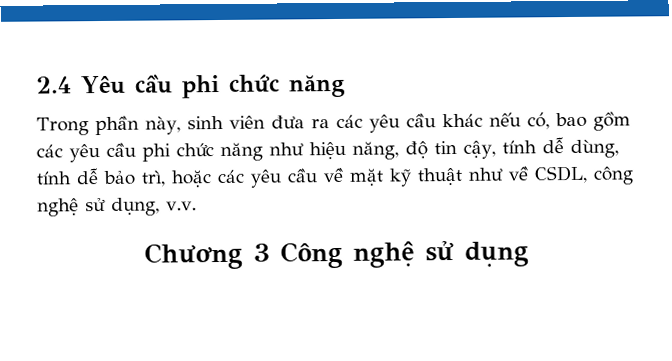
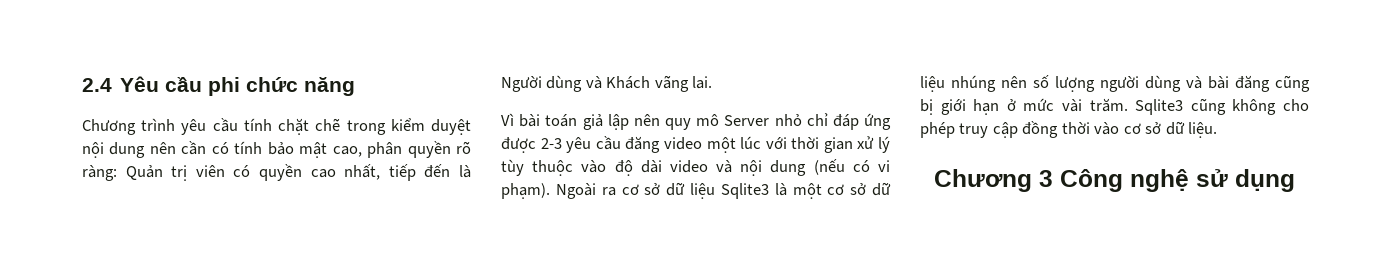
- Trong phần này, sinh viên đưa ra các yêu cầu khác nếu có, bao gồm các yêu cầu phi chức năng như hiệu năng, độ tin cậy, tính dễ dùng, tính dễ bảo trì, hoặc các yêu cầu về mặt kỹ thuật như về CSDL, công nghệ sử dụng, v.v.
+ Chương trình yêu cầu tính chặt chẽ trong kiểm duyệt nội dung nên cần có tính bảo mật cao, phân quyền rõ ràng: Quản trị viên có quyền cao nhất, tiếp đến là Người dùng và Khách vãng lai.
+ Vì bài toán giả lập nên quy mô Server nhỏ chỉ đáp ứng được 2-3 yêu cầu đăng video một lúc với thời gian xử lý tùy thuộc vào độ dài video và nội dung (nếu có vi phạm). Ngoài ra cơ sở dữ liệu Sqlite3 là một cơ sở dữ liệu nhúng nên số lượng người dùng và bài đăng cũng bị giới hạn ở mức vài trăm. Sqlite3 cũng không cho phép truy cập đồng thời vào cơ sở dữ liệu.

